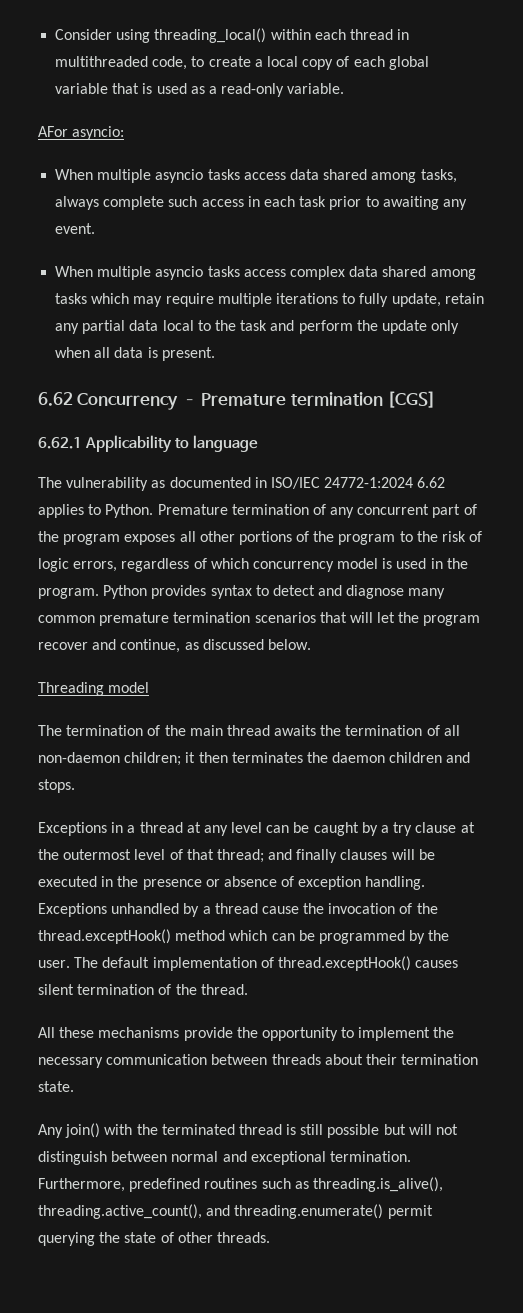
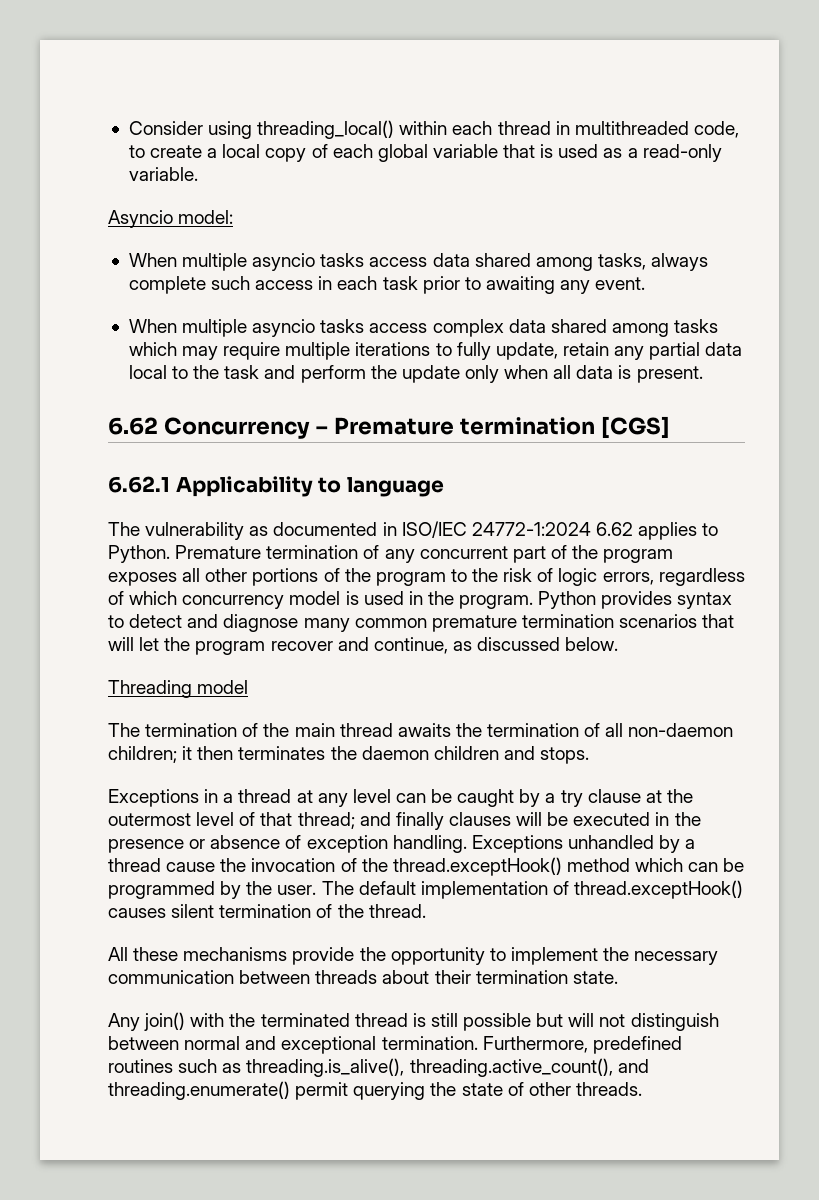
- AFor asyncio:
+ Asyncio model:

